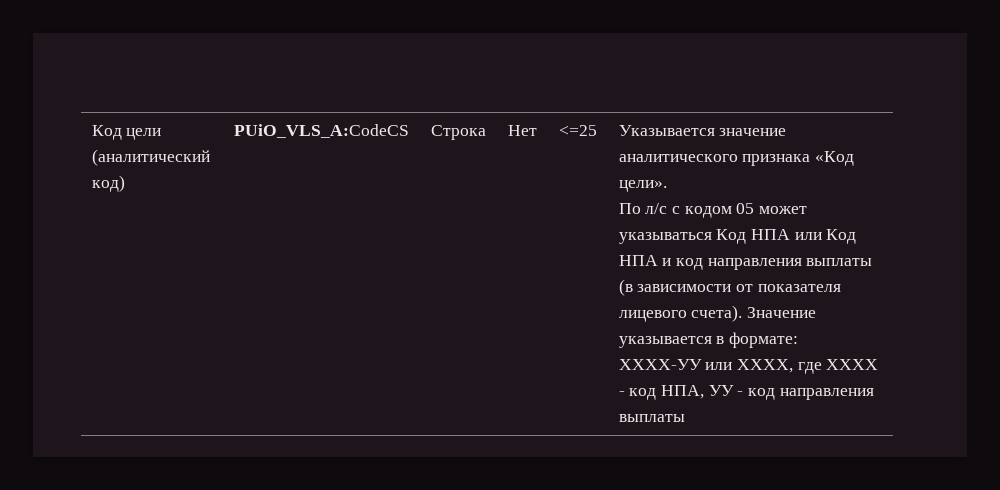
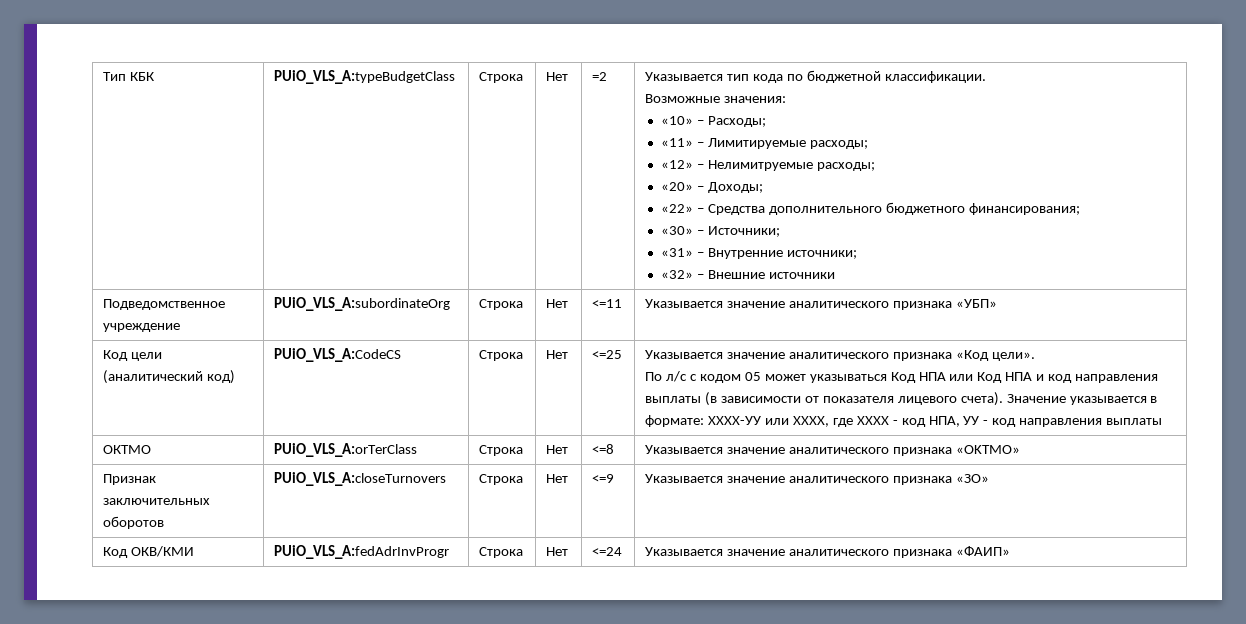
+ Тип КБК | PUiO_VLS_A:typeBudgetClass | Строка | Нет | =2 | Указывается тип кода по бюджетной классификации.
+ Возможные значения:
+ «10» – Расходы;
+ «11» – Лимитируемые расходы;
+ «12» – Нелимитруемые расходы;
+ «20» – Доходы;
+ «22» – Средства дополнительного бюджетного финансирования;
+ «30» – Источники;
+ «31» – Внутренние источники;
+ «32» – Внешние источники
+ Подведомственное учреждение | PUiO_VLS_A:subordinateOrg | Строка | Нет | <=11 | Указывается значение аналитического признака «УБП»
+ ОКТМО | PUiO_VLS_A:orTerClass | Строка | Нет | <=8 | Указывается значение аналитического признака «OKTMO»
+ Признак заключительных оборотов | PUiO_VLS_A:closeTurnovers | Строка | Нет | <=9 | Указывается значение аналитического признака «ЗО»
+ Код ОКВ/КМИ | PUiO_VLS_A:fedAdrInvProgr | Строка | Нет | <=24 | Указывается значение аналитического признака «ФАИП»

